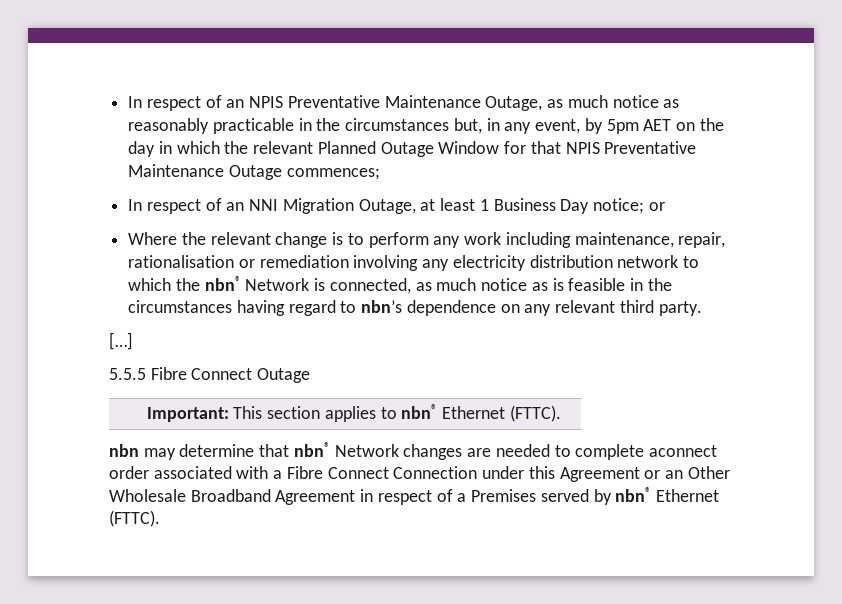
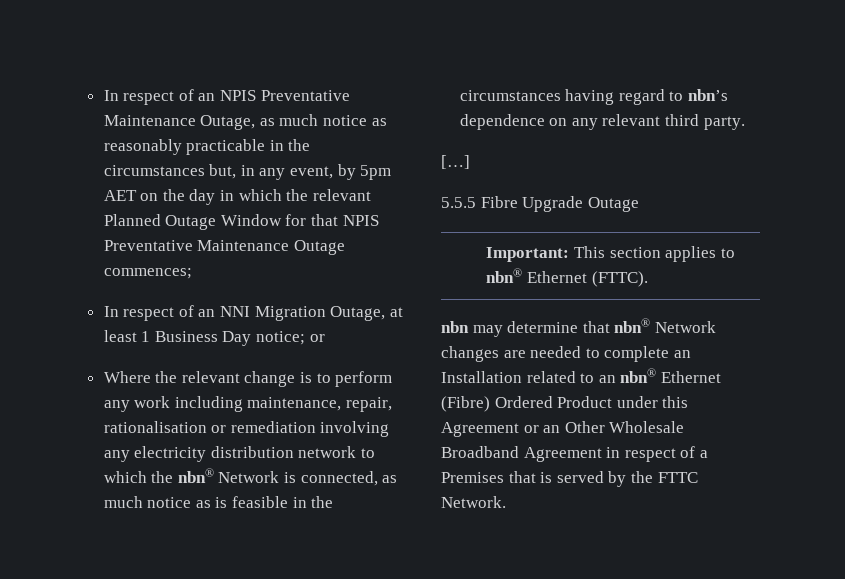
- 5.5.5 Fibre Connect Outage
+ 5.5.5 Fibre Upgrade Outage
- nbn may determine that nbn® Network changes are needed to complete aconnect order associated with a Fibre Connect Connection under this Agreement or an Other Wholesale Broadband Agreement in respect of a Premises served by nbn® Ethernet (FTTC).
+ nbn may determine that nbn® Network changes are needed to complete an Installation related to an nbn® Ethernet (Fibre) Ordered Product under this Agreement or an Other Wholesale Broadband Agreement in respect of a Premises that is served by the FTTC Network.

